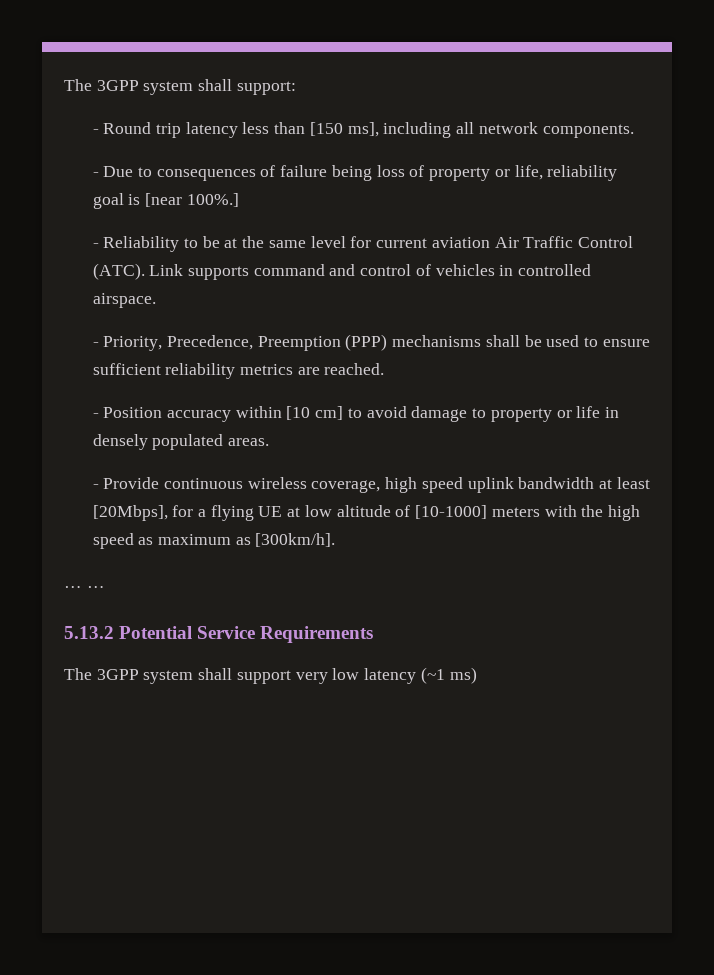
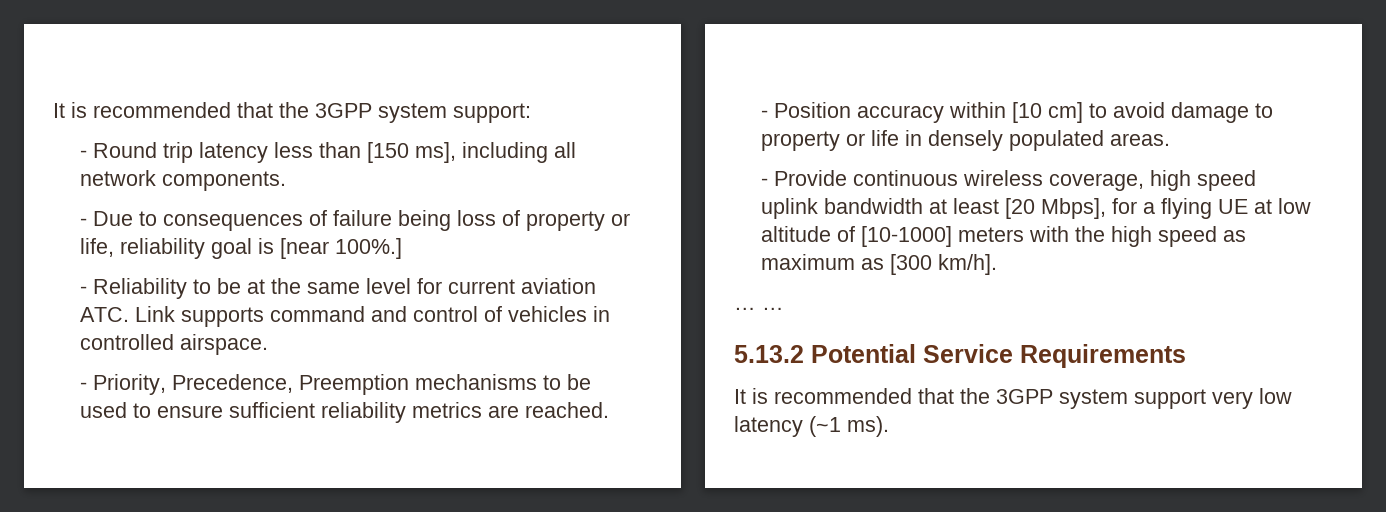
- The 3GPP system shall support:
+ It is recommended that the 3GPP system support:
- - Reliability to be at the same level for current aviation Air Traffic Control (ATC). Link supports command and control of vehicles in controlled airspace.
+ - Reliability to be at the same level for current aviation ATC. Link supports command and control of vehicles in controlled airspace.
- - Priority, Precedence, Preemption (PPP) mechanisms shall be used to ensure sufficient reliability metrics are reached.
+ - Priority, Precedence, Preemption mechanisms to be used to ensure sufficient reliability metrics are reached.
- - Provide continuous wireless coverage, high speed uplink bandwidth at least [20Mbps], for a flying UE at low altitude of [10-1000] meters with the high speed as maximum as [300km/h].
+ - Provide continuous wireless coverage, high speed uplink bandwidth at least [20 Mbps], for a flying UE at low altitude of [10-1000] meters with the high speed as maximum as [300 km/h].
- The 3GPP system shall support very low latency (~1 ms)
+ It is recommended that the 3GPP system support very low latency (~1 ms).

